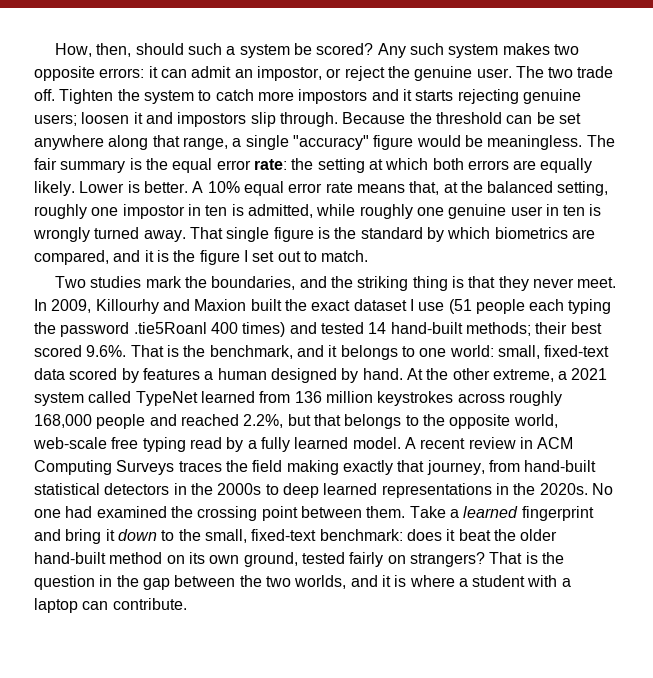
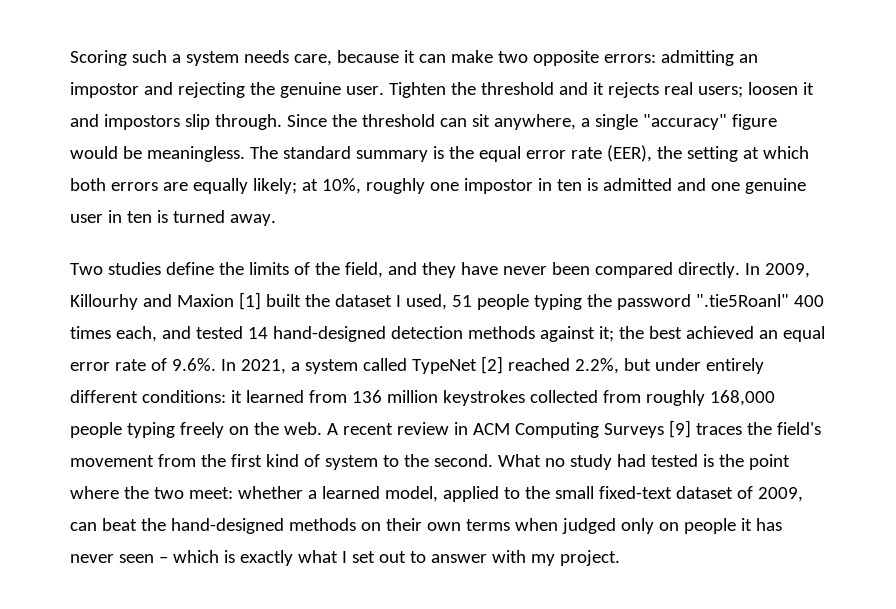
- How, then, should such a system be scored? Any such system makes two opposite errors: it can admit an impostor, or reject the genuine user. The two trade off. Tighten the system to catch more impostors and it starts rejecting genuine users; loosen it and impostors slip through.
+ Scoring such a system needs care, because it can make two opposite errors: admitting an impostor and rejecting the genuine user. Tighten the threshold and it rejects real users; loosen it and impostors slip through.
- Because the threshold can be set anywhere along that range, a single "accuracy" figure would be meaningless.
+ Since the threshold can sit anywhere, a single "accuracy" figure would be meaningless.
- The fair summary is the equal error rate: the setting at which both errors are equally likely. Lower is better. A 10% equal error rate means that, at the balanced setting, roughly one impostor in ten is admitted, while roughly one genuine user in ten is wrongly turned away. That single figure is the standard by which biometrics are compared, and it is the figure I set out to match.
- Two studies mark the boundaries, and the striking thing is that they never meet.
+ The standard summary is the equal error rate (EER), the setting at which both errors are equally likely; at 10%, roughly one impostor in ten is admitted and one genuine user in ten is turned away.
+ Two studies define the limits of the field, and they have never been compared directly.
- In 2009, Killourhy and Maxion built the exact dataset I use (51 people each typing the password .tie5Roanl 400 times) and tested 14 hand-built methods; their best scored 9.6%. That is the benchmark, and it belongs to one world: small, fixed-text data scored by features a human designed by hand. At the other extreme, a 2021 system called TypeNet learned from 136 million keystrokes across roughly 168,000 people and reached 2.2%, but that belongs to the opposite world, web-scale free typing read by a fully learned model.
+ In 2009, Killourhy and Maxion [1] built the dataset I used, 51 people typing the password ".tie5Roanl" 400 times each, and tested 14 hand-designed detection methods against it; the best achieved an equal error rate of 9.6%. In 2021, a system called TypeNet [2] reached 2.2%, but under entirely different conditions: it learned from 136 million keystrokes collected from roughly 168,000 people typing freely on the web.
- A recent review in ACM Computing Surveys traces the field making exactly that journey, from hand-built statistical detectors in the 2000s to deep learned representations in the 2020s. No one had examined the crossing point between them. Take a learned fingerprint and bring it down to the small, fixed-text benchmark: does it beat the older hand-built method on its own ground, tested fairly on strangers? That is the question in the gap between the two worlds, and it is where a student with a laptop can contribute.
+ A recent review in ACM Computing Surveys [9] traces the field's movement from the first kind of system to the second. What no study had tested is the point where the two meet: whether a learned model, applied to the small fixed-text dataset of 2009, can beat the hand-designed methods on their own terms when judged only on people it has never seen – which is exactly what I set out to answer with my project.

